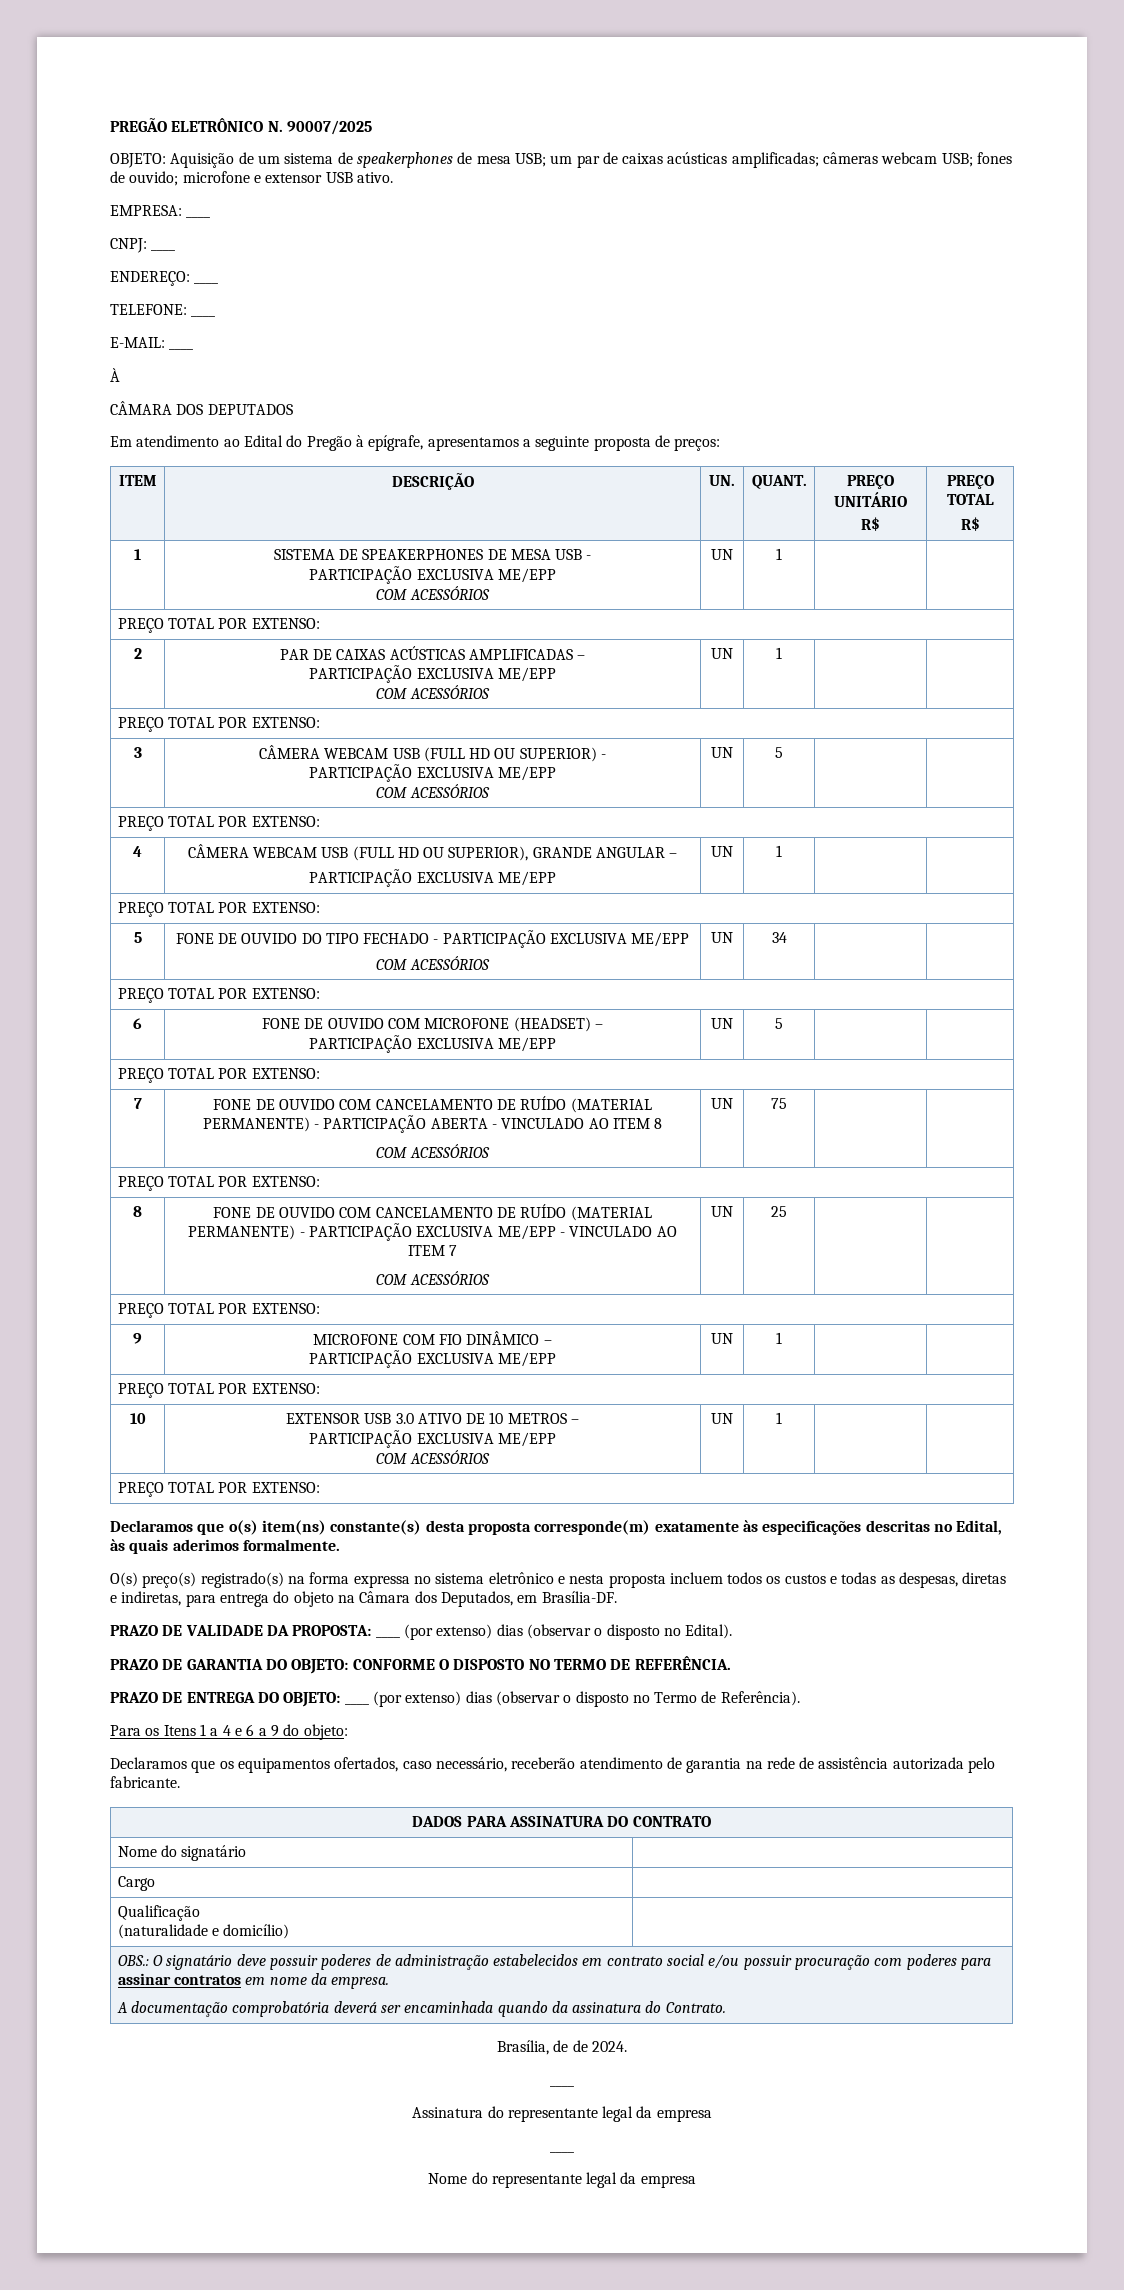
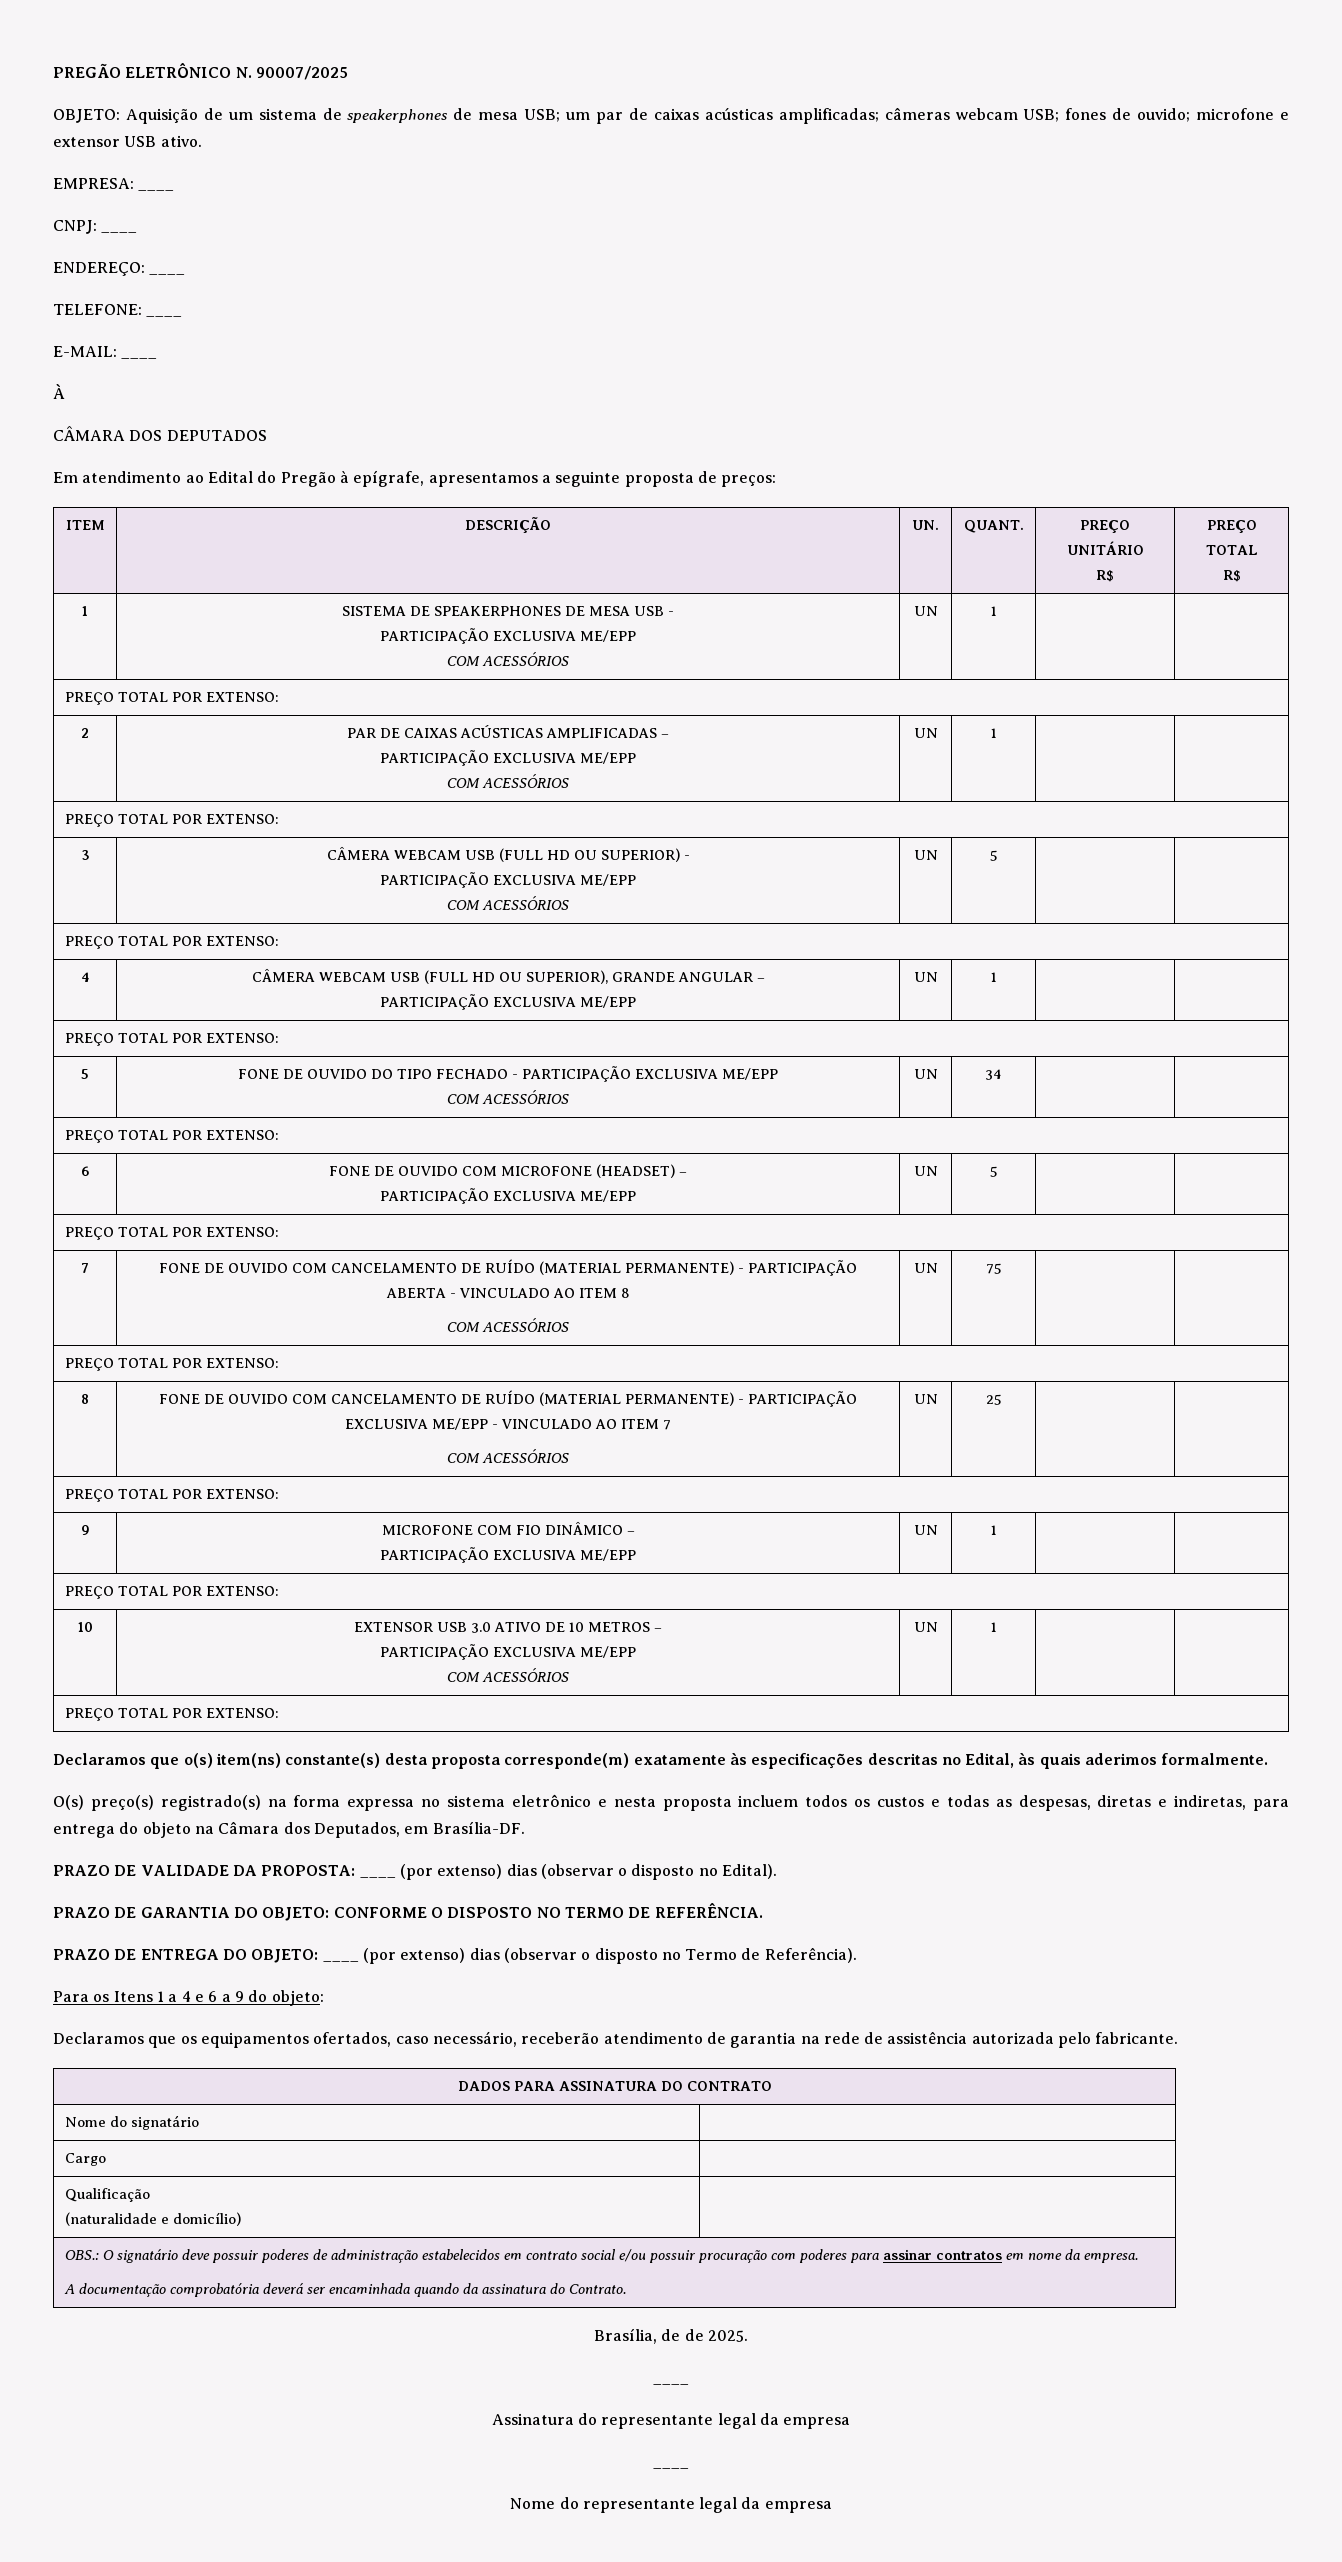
- Brasília, de de 2024.
+ Brasília, de de 2025.

